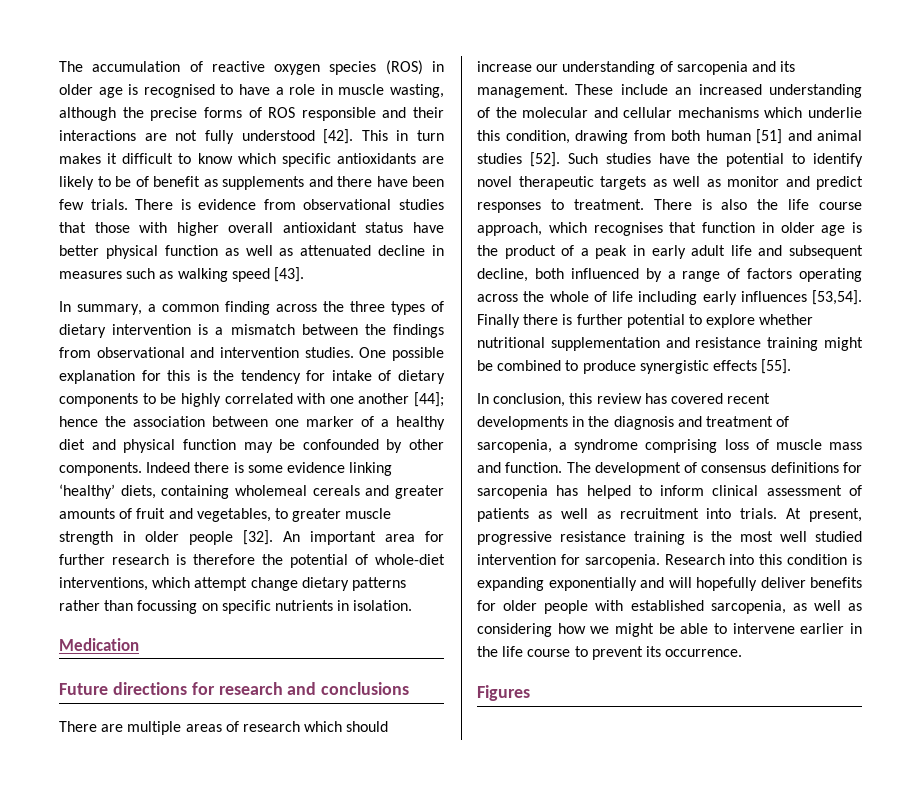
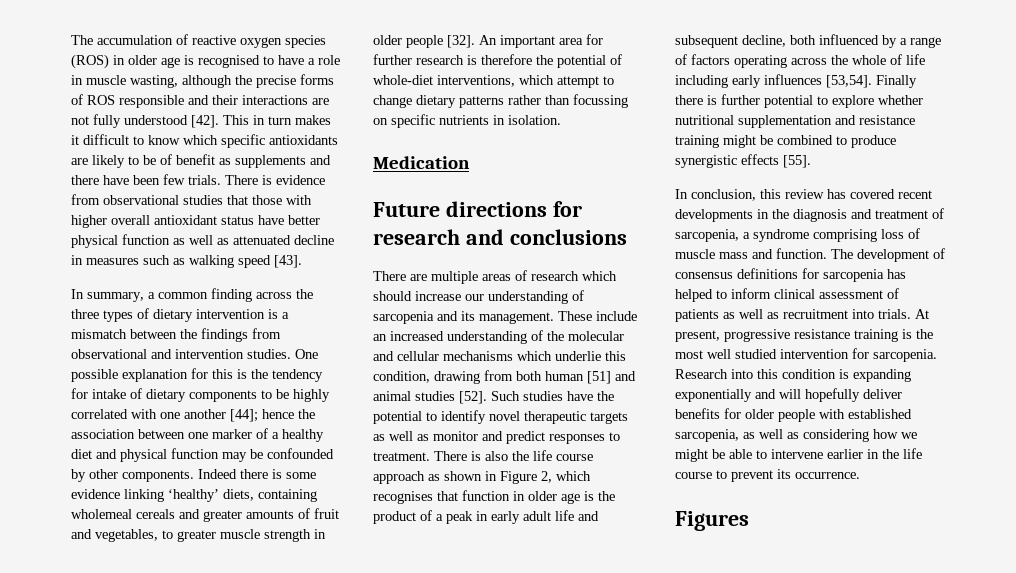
- An important area for further research is therefore the potential of whole-diet interventions, which attempt change dietary patterns rather than focussing on specific nutrients in isolation.
+ An important area for further research is therefore the potential of whole-diet interventions, which attempt to change dietary patterns rather than focussing on specific nutrients in isolation.
- There is also the life course approach, which recognises that function in older age is the product of a peak in early adult life and subsequent decline, both influenced by a range of factors operating across the whole of life including early influences [53,54].
+ There is also the life course approach as shown in Figure 2, which recognises that function in older age is the product of a peak in early adult life and subsequent decline, both influenced by a range of factors operating across the whole of life including early influences [53,54].

